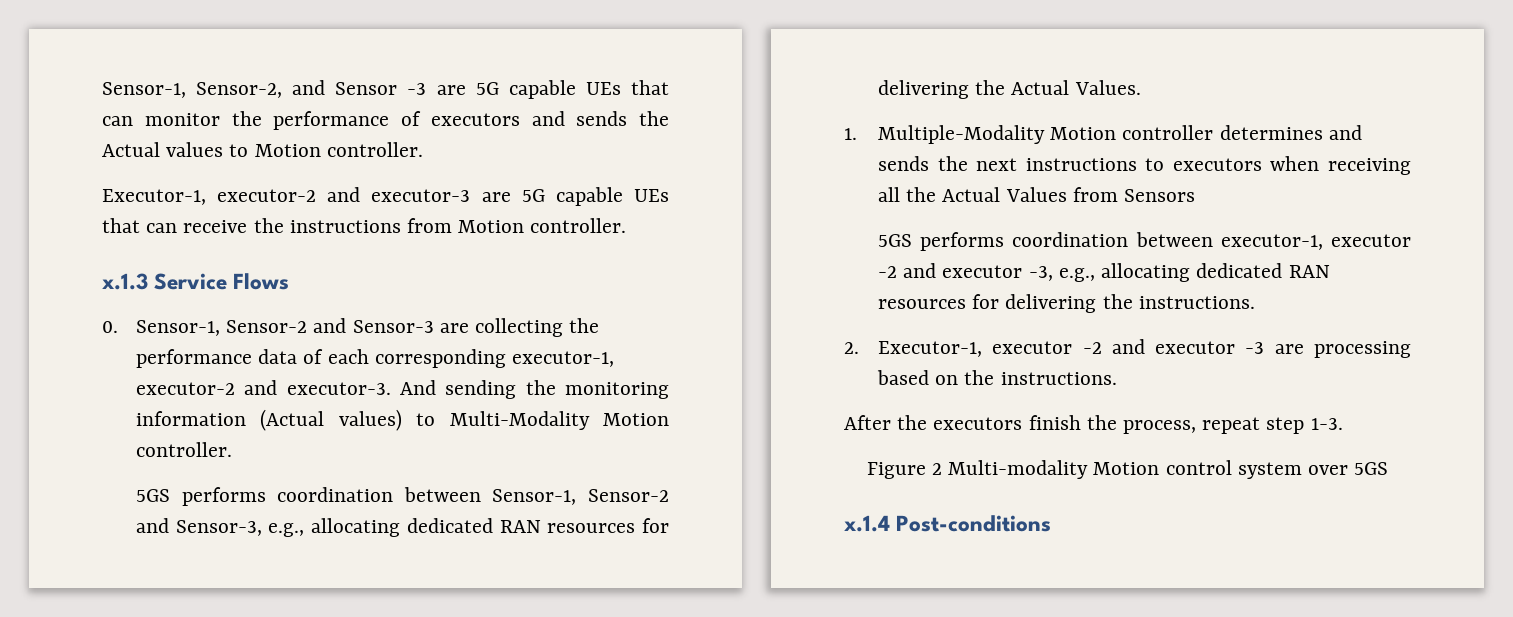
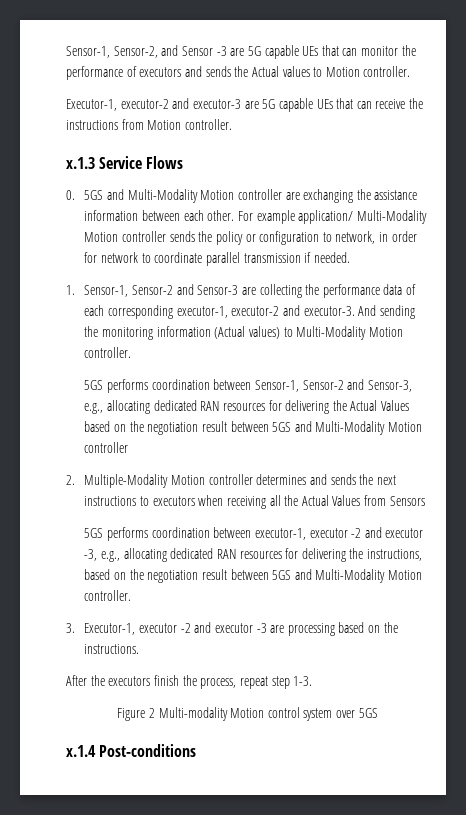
- 0. Sensor-1, Sensor-2 and Sensor-3 are collecting the performance data of each corresponding executor-1, executor-2 and executor-3.
+ 0. 5GS and Multi-Modality Motion controller are exchanging the assistance information between each other. For example application/ Multi-Modality Motion controller sends the policy or configuration to network, in order for network to coordinate parallel transmission if needed.
+ 1. Sensor-1, Sensor-2 and Sensor-3 are collecting the performance data of each corresponding executor-1, executor-2 and executor-3.
- 5GS performs coordination between Sensor-1, Sensor-2 and Sensor-3, e.g., allocating dedicated RAN resources for delivering the Actual Values.
- 1. Multiple-Modality Motion controller determines and sends the next instructions to executors when receiving all the Actual Values from Sensors
+ 5GS performs coordination between Sensor-1, Sensor-2 and Sensor-3, e.g., allocating dedicated RAN resources for delivering the Actual Values based on the negotiation result between 5GS and Multi-Modality Motion controller
+ 2. Multiple-Modality Motion controller determines and sends the next instructions to executors when receiving all the Actual Values from Sensors
- 5GS performs coordination between executor-1, executor -2 and executor -3, e.g., allocating dedicated RAN resources for delivering the instructions.
- 2. Executor-1, executor -2 and executor -3 are processing based on the instructions.
+ 5GS performs coordination between executor-1, executor -2 and executor -3, e.g., allocating dedicated RAN resources for delivering the instructions, based on the negotiation result between 5GS and Multi-Modality Motion controller.
+ 3. Executor-1, executor -2 and executor -3 are processing based on the instructions.

